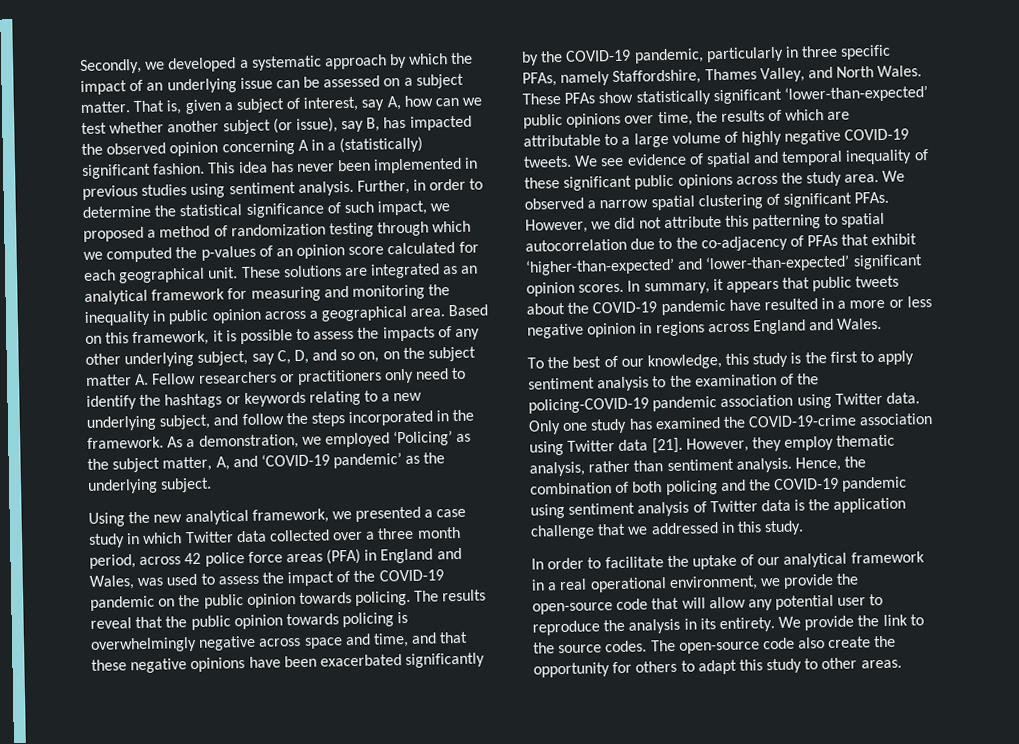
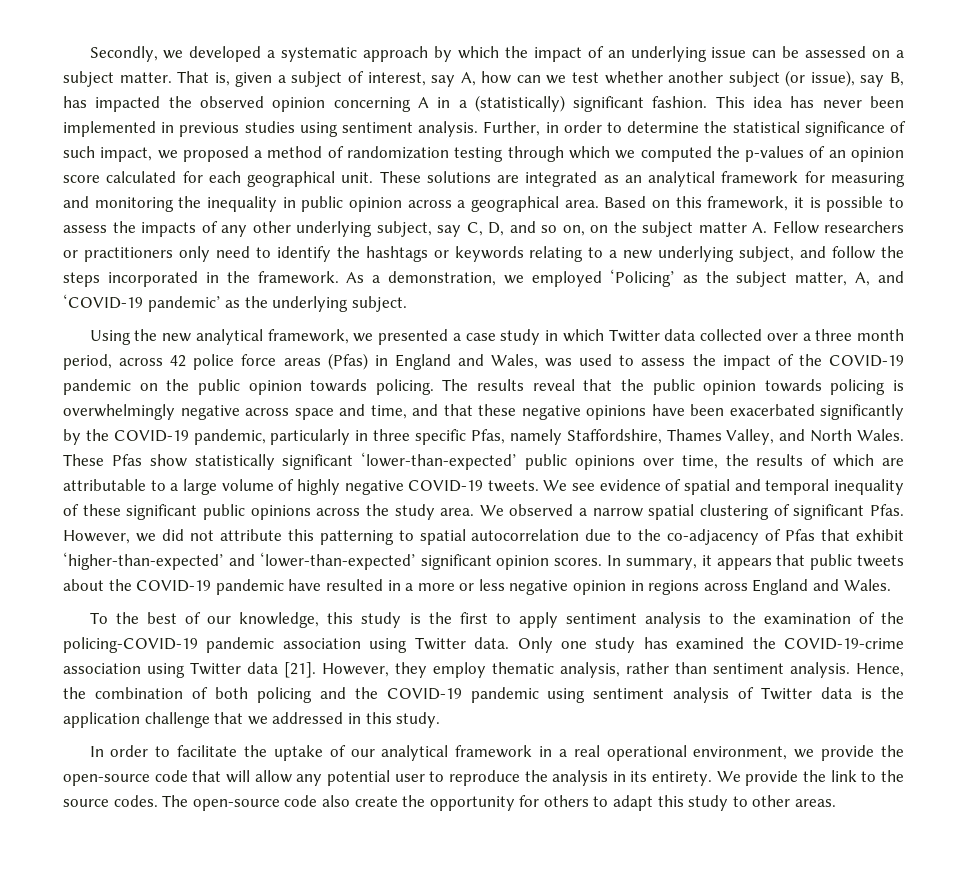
- Using the new analytical framework, we presented a case study in which Twitter data collected over a three month period, across 42 police force areas (PFA) in England and Wales, was used to assess the impact of the COVID-19 pandemic on the public opinion towards policing.
+ Using the new analytical framework, we presented a case study in which Twitter data collected over a three month period, across 42 police force areas (Pfas) in England and Wales, was used to assess the impact of the COVID-19 pandemic on the public opinion towards policing.
- The results reveal that the public opinion towards policing is overwhelmingly negative across space and time, and that these negative opinions have been exacerbated significantly by the COVID-19 pandemic, particularly in three specific PFAs, namely Staffordshire, Thames Valley, and North Wales.
+ The results reveal that the public opinion towards policing is overwhelmingly negative across space and time, and that these negative opinions have been exacerbated significantly by the COVID-19 pandemic, particularly in three specific Pfas, namely Staffordshire, Thames Valley, and North Wales.
- These PFAs show statistically significant ‘lower-than-expected’ public opinions over time, the results of which are attributable to a large volume of highly negative COVID-19 tweets.
+ These Pfas show statistically significant ‘lower-than-expected’ public opinions over time, the results of which are attributable to a large volume of highly negative COVID-19 tweets.
- We observed a narrow spatial clustering of significant PFAs.
+ We observed a narrow spatial clustering of significant Pfas.
- However, we did not attribute this patterning to spatial autocorrelation due to the co-adjacency of PFAs that exhibit ‘higher-than-expected’ and ‘lower-than-expected’ significant opinion scores.
+ However, we did not attribute this patterning to spatial autocorrelation due to the co-adjacency of Pfas that exhibit ‘higher-than-expected’ and ‘lower-than-expected’ significant opinion scores.

